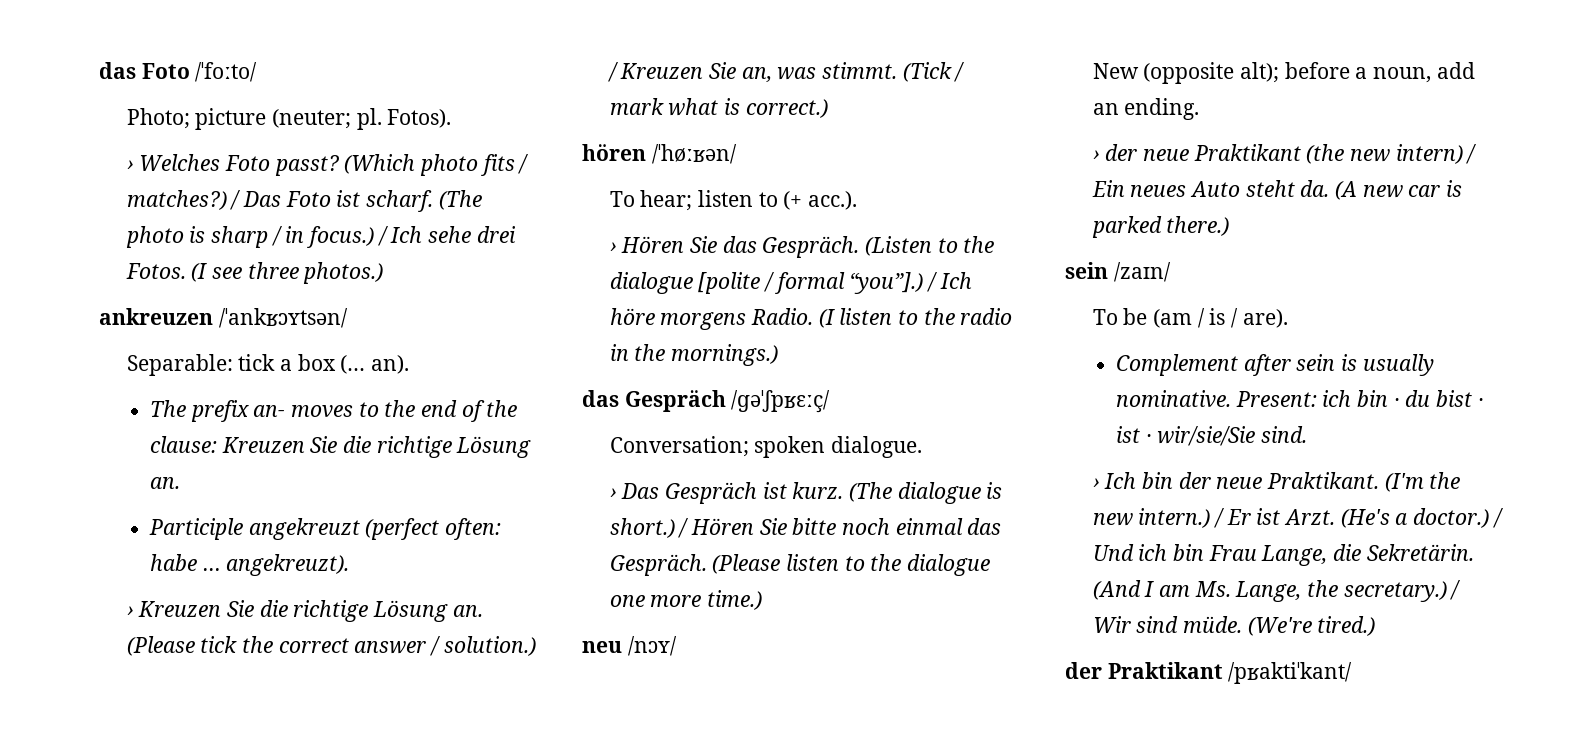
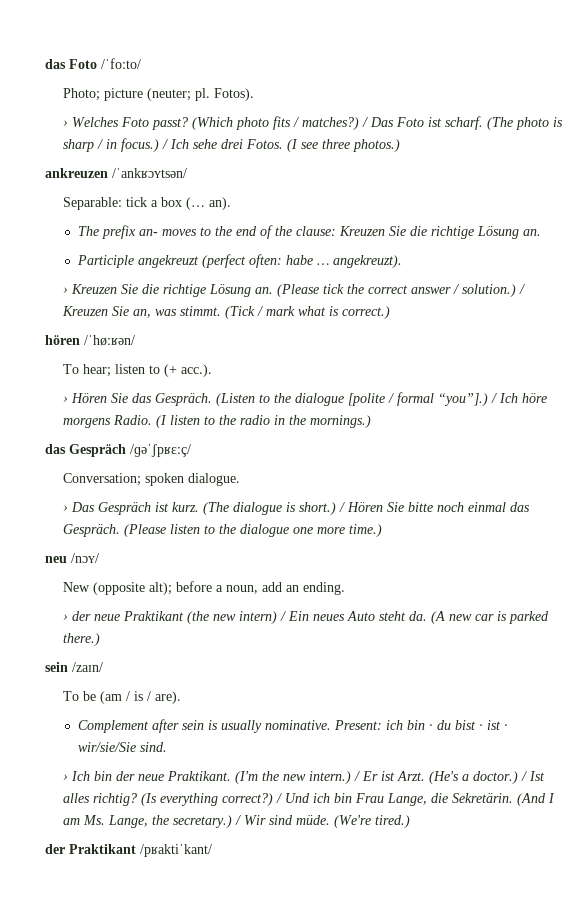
- / Und ich bin Frau Lange, die Sekretärin.
+ / Ist alles richtig? (Is everything correct?) / Und ich bin Frau Lange, die Sekretärin.

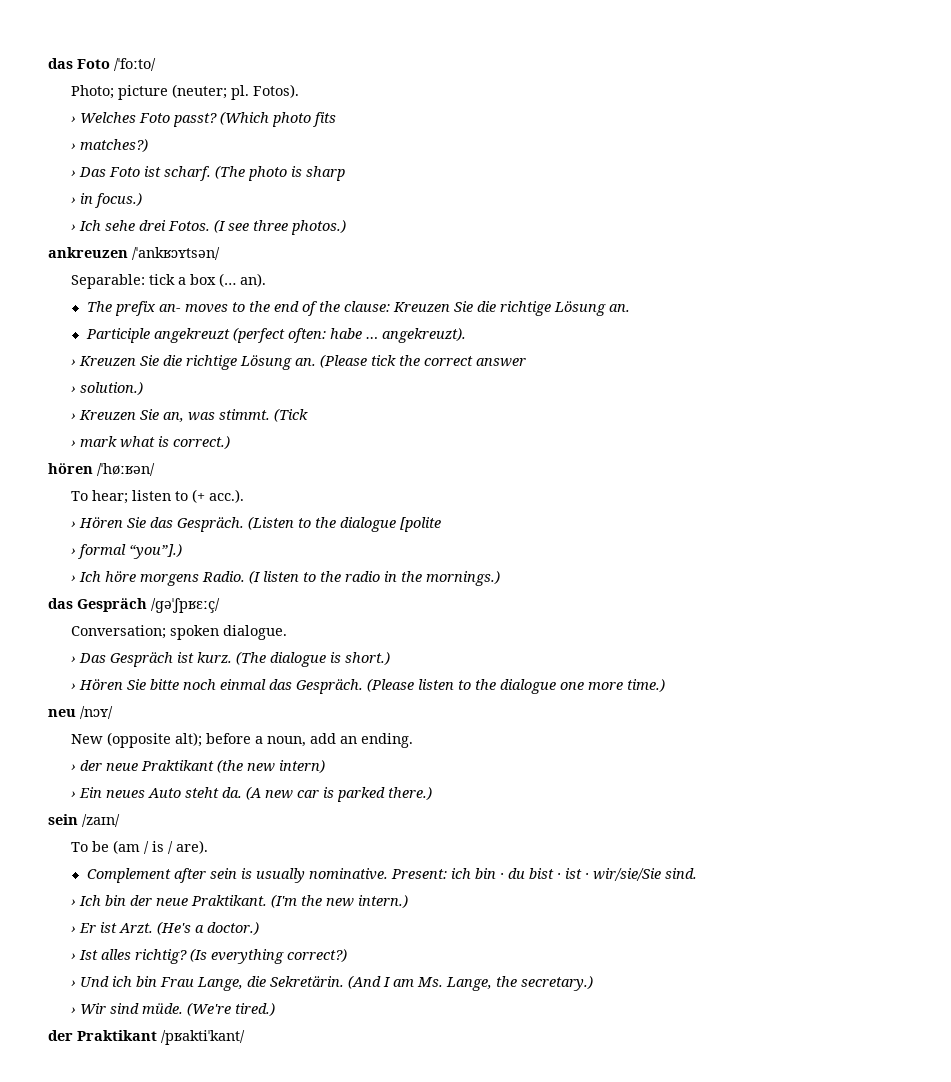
- (Which photo fits / matches?) / Das Foto ist scharf.
+ (Which photo fits
+ › matches?)
+ › Das Foto ist scharf.
- (The photo is sharp / in focus.) / Ich sehe drei Fotos.
+ (The photo is sharp
+ › in focus.)
+ › Ich sehe drei Fotos.
- (Please tick the correct answer / solution.) / Kreuzen Sie an, was stimmt.
+ (Please tick the correct answer
+ › solution.)
+ › Kreuzen Sie an, was stimmt.
- (Tick / mark what is correct.)
+ (Tick
+ › mark what is correct.)
- (Listen to the dialogue [polite / formal “you”].) / Ich höre morgens Radio.
+ (Listen to the dialogue [polite
+ › formal “you”].)
+ › Ich höre morgens Radio.
- (The dialogue is short.) / Hören Sie bitte noch einmal das Gespräch.
+ (The dialogue is short.)
+ › Hören Sie bitte noch einmal das Gespräch.
- › der neue Praktikant (the new intern) / Ein neues Auto steht da.
+ › der neue Praktikant (the new intern)
+ › Ein neues Auto steht da.
- (I'm the new intern.) / Er ist Arzt.
+ (I'm the new intern.)
+ › Er ist Arzt.
- (He's a doctor.) / Ist alles richtig?
+ (He's a doctor.)
+ › Ist alles richtig?
- (Is everything correct?) / Und ich bin Frau Lange, die Sekretärin.
+ (Is everything correct?)
+ › Und ich bin Frau Lange, die Sekretärin.
- (And I am Ms. Lange, the secretary.) / Wir sind müde.
+ (And I am Ms. Lange, the secretary.)
+ › Wir sind müde.

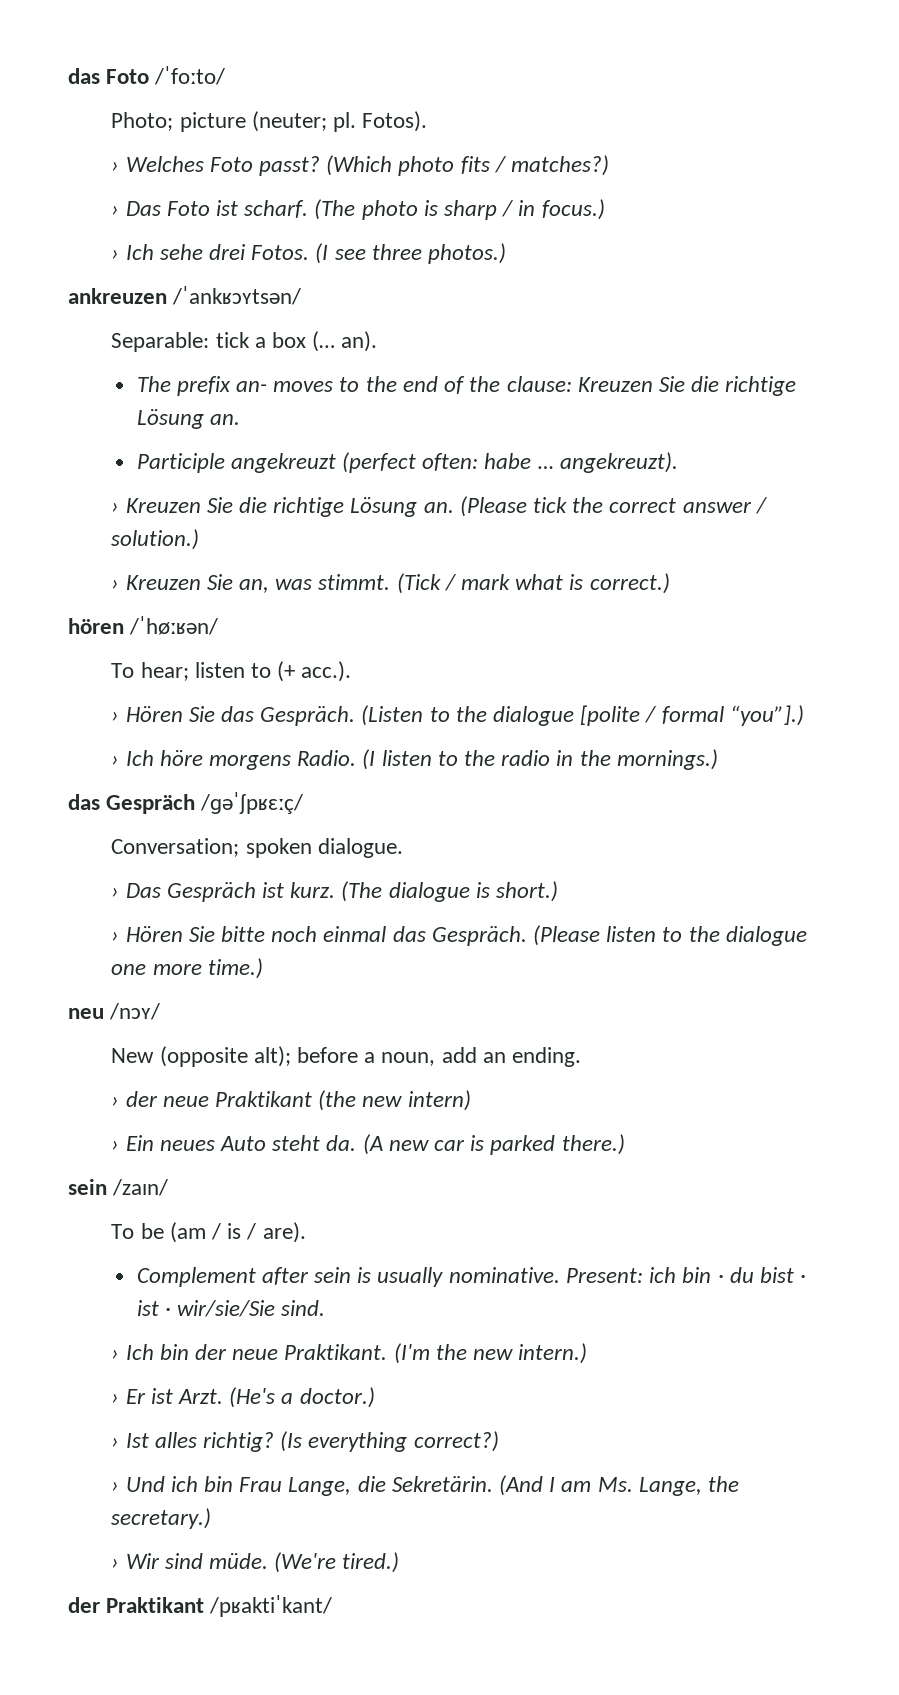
- (Which photo fits
- › matches?)
+ (Which photo fits / matches?)
- (The photo is sharp
- › in focus.)
+ (The photo is sharp / in focus.)
- (Please tick the correct answer
- › solution.)
+ (Please tick the correct answer / solution.)
- (Tick
- › mark what is correct.)
+ (Tick / mark what is correct.)
- (Listen to the dialogue [polite
- › formal “you”].)
+ (Listen to the dialogue [polite / formal “you”].)

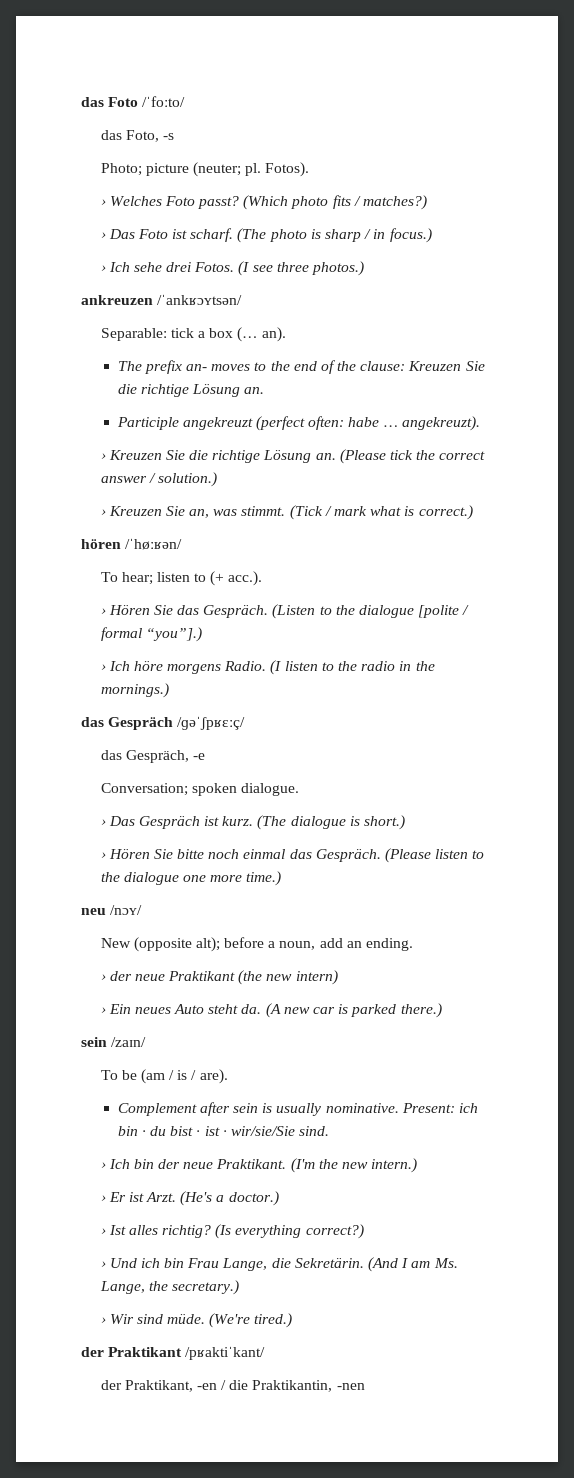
+ das Foto, -s
+ das Gespräch, -e
+ der Praktikant, -en / die Praktikantin, -nen

